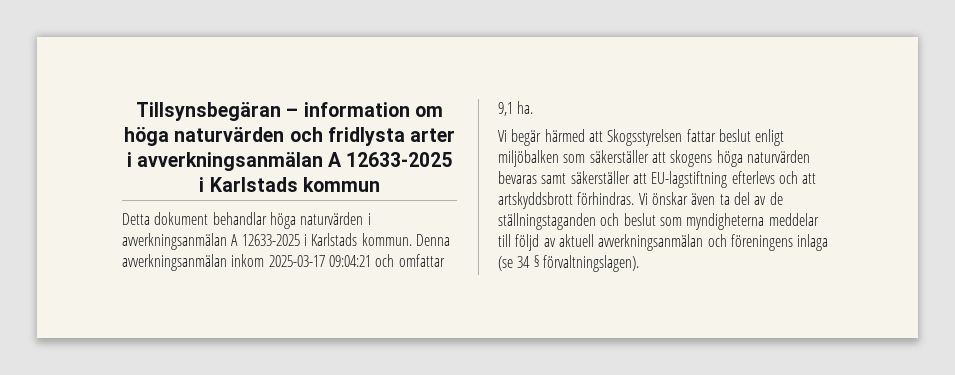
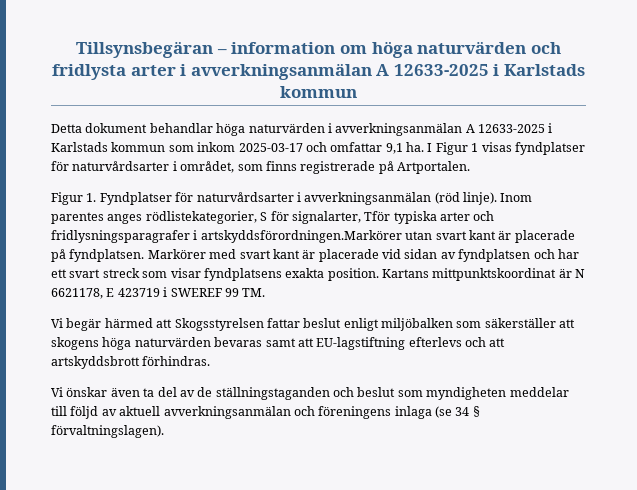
- Detta dokument behandlar höga naturvärden i avverkningsanmälan A 12633-2025 i Karlstads kommun. Denna avverkningsanmälan inkom 2025-03-17 09:04:21 och omfattar 9,1 ha.
+ Detta dokument behandlar höga naturvärden i avverkningsanmälan A 12633-2025 i Karlstads kommun som inkom 2025-03-17 och omfattar 9,1 ha. I Figur 1 visas fyndplatser för naturvårdsarter i området, som finns registrerade på Artportalen.
+ Figur 1. Fyndplatser för naturvårdsarter i avverkningsanmälan (röd linje). Inom parentes anges rödlistekategorier, S för signalarter, Tför typiska arter och fridlysningsparagrafer i artskyddsförordningen.Markörer utan svart kant är placerade på fyndplatsen. Markörer med svart kant är placerade vid sidan av fyndplatsen och har ett svart streck som visar fyndplatsens exakta position. Kartans mittpunktskoordinat är N 6621178, E 423719 i SWEREF 99 TM.
- Vi begär härmed att Skogsstyrelsen fattar beslut enligt miljöbalken som säkerställer att skogens höga naturvärden bevaras samt säkerställer att EU-lagstiftning efterlevs och att artskyddsbrott förhindras. Vi önskar även ta del av de ställningstaganden och beslut som myndigheterna meddelar till följd av aktuell avverkningsanmälan och föreningens inlaga (se 34 § förvaltningslagen).
+ Vi begär härmed att Skogsstyrelsen fattar beslut enligt miljöbalken som säkerställer att skogens höga naturvärden bevaras samt att EU-lagstiftning efterlevs och att artskyddsbrott förhindras.
+ Vi önskar även ta del av de ställningstaganden och beslut som myndigheten meddelar till följd av aktuell avverkningsanmälan och föreningens inlaga (se 34 § förvaltningslagen).

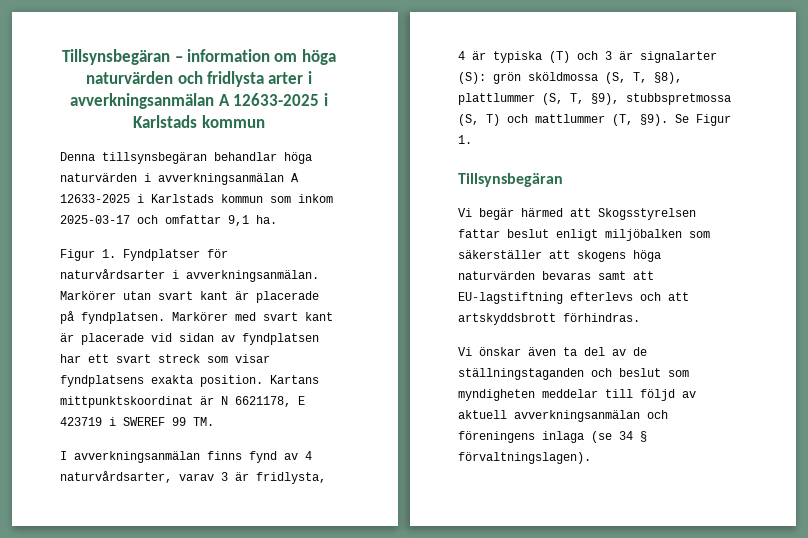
- Detta dokument behandlar höga naturvärden i avverkningsanmälan A 12633-2025 i Karlstads kommun som inkom 2025-03-17 och omfattar 9,1 ha. I Figur 1 visas fyndplatser för naturvårdsarter i området, som finns registrerade på Artportalen.
+ Denna tillsynsbegäran behandlar höga naturvärden i avverkningsanmälan A 12633-2025 i Karlstads kommun som inkom 2025-03-17 och omfattar 9,1 ha.
- Figur 1. Fyndplatser för naturvårdsarter i avverkningsanmälan (röd linje). Inom parentes anges rödlistekategorier, S för signalarter, Tför typiska arter och fridlysningsparagrafer i artskyddsförordningen.Markörer utan svart kant är placerade på fyndplatsen.
+ Figur 1. Fyndplatser för naturvårdsarter i avverkningsanmälan. Markörer utan svart kant är placerade på fyndplatsen.
- Markörer med svart kant är placerade vid sidan av fyndplatsen och har ett svart streck som visar fyndplatsens exakta position.
+ Markörer med svart kant är placerade vid sidan av fyndplatsen har ett svart streck som visar fyndplatsens exakta position.
+ I avverkningsanmälan finns fynd av 4 naturvårdsarter, varav 3 är fridlysta, 4 är typiska (T) och 3 är signalarter (S): grön sköldmossa (S, T, §8), plattlummer (S, T, §9), stubbspretmossa (S, T) och mattlummer (T, §9). Se Figur 1.
+ Tillsynsbegäran

